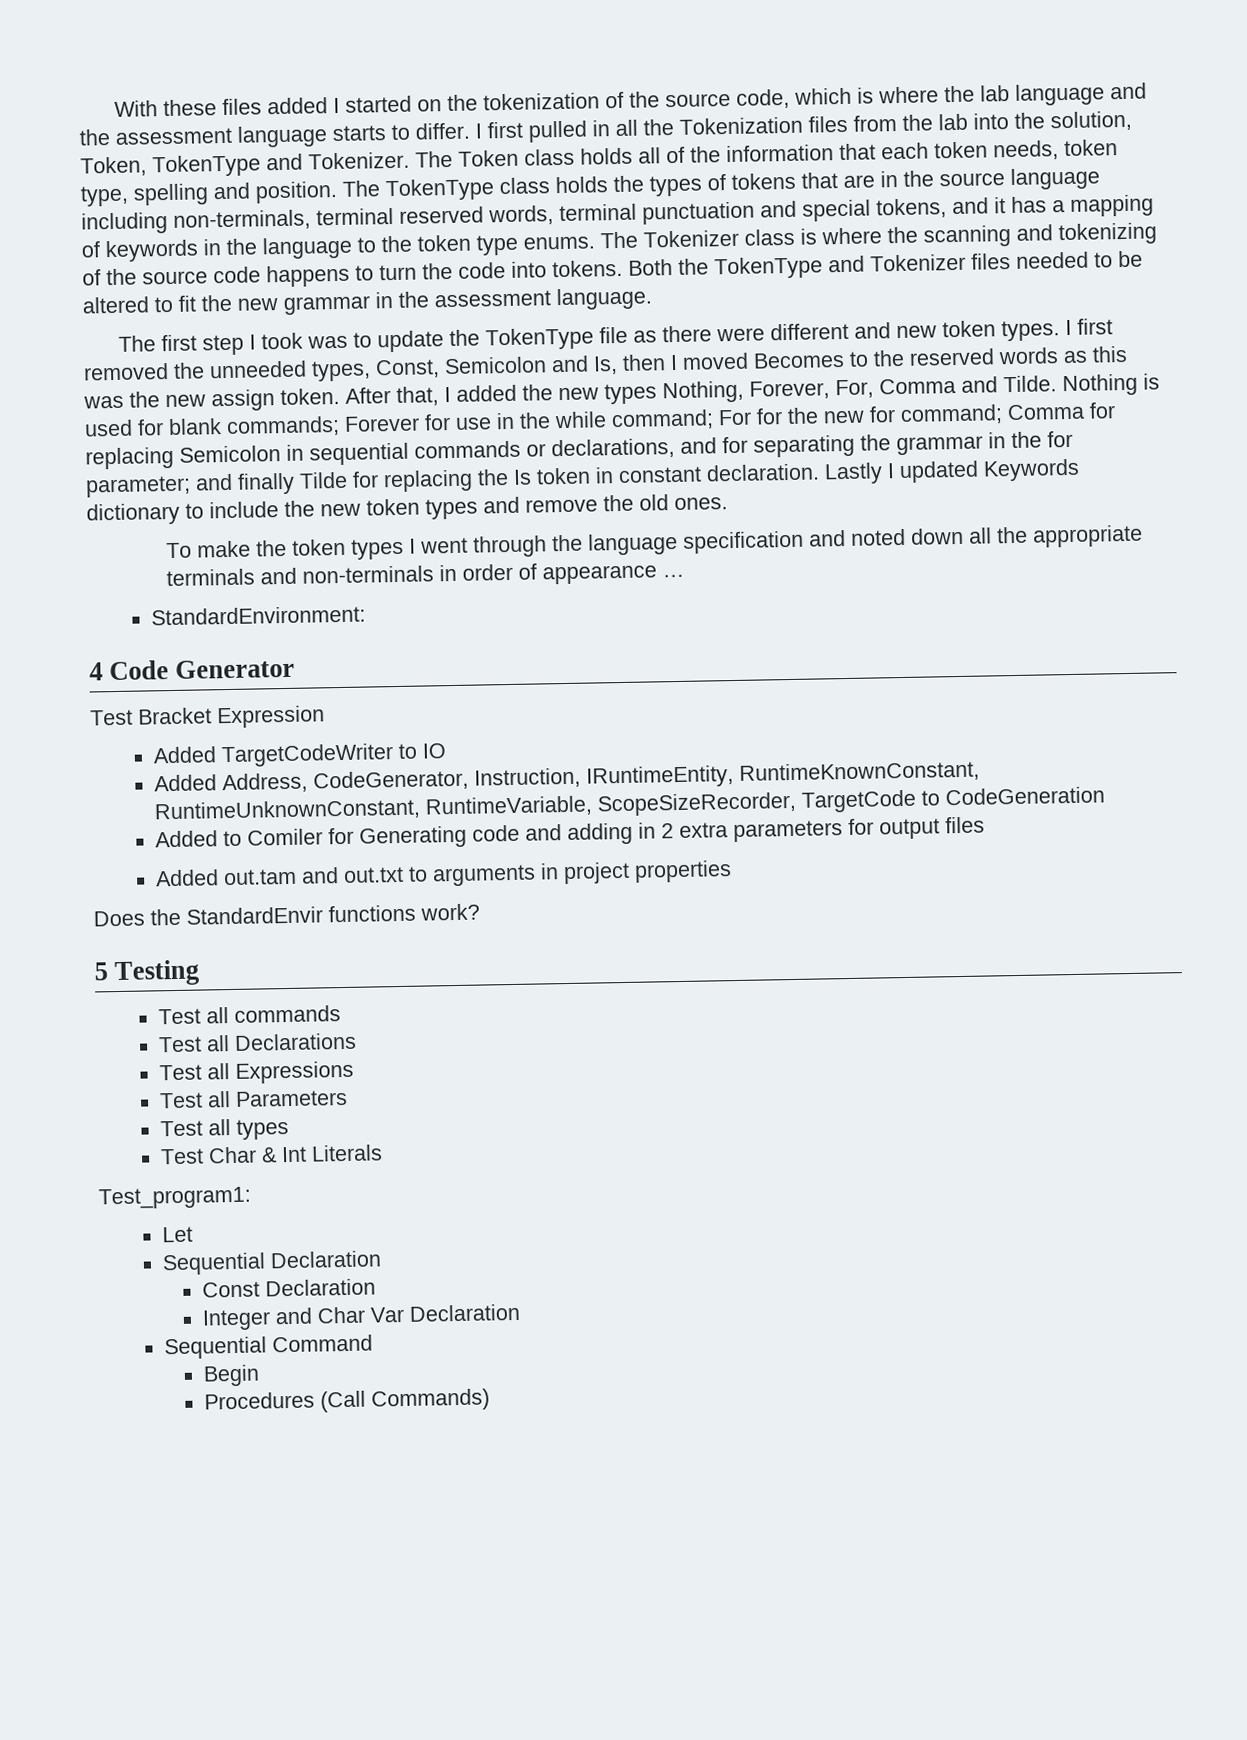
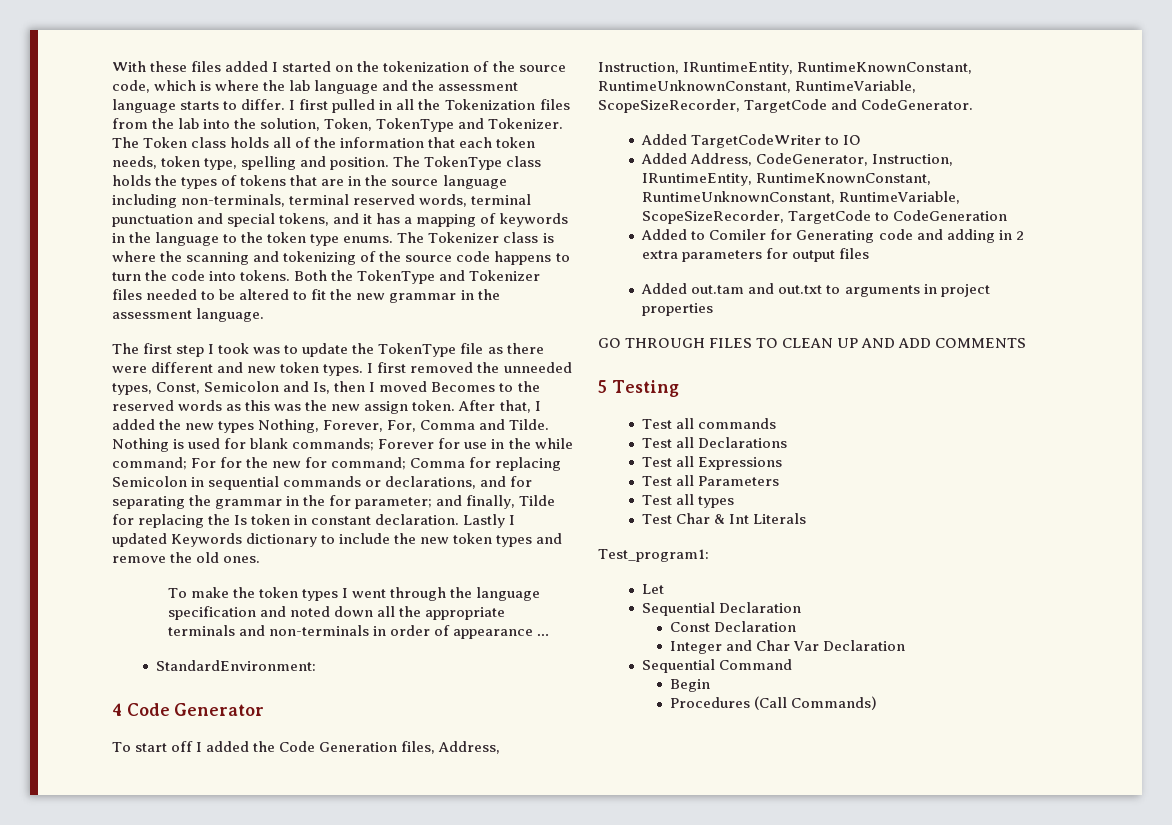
- Nothing is used for blank commands; Forever for use in the while command; For for the new for command; Comma for replacing Semicolon in sequential commands or declarations, and for separating the grammar in the for parameter; and finally Tilde for replacing the Is token in constant declaration.
+ Nothing is used for blank commands; Forever for use in the while command; For for the new for command; Comma for replacing Semicolon in sequential commands or declarations, and for separating the grammar in the for parameter; and finally, Tilde for replacing the Is token in constant declaration.
- Test Bracket Expression
+ To start off I added the Code Generation files, Address, Instruction, IRuntimeEntity, RuntimeKnownConstant, RuntimeUnknownConstant, RuntimeVariable, ScopeSizeRecorder, TargetCode and CodeGenerator.
- Does the StandardEnvir functions work?
+ GO THROUGH FILES TO CLEAN UP AND ADD COMMENTS

